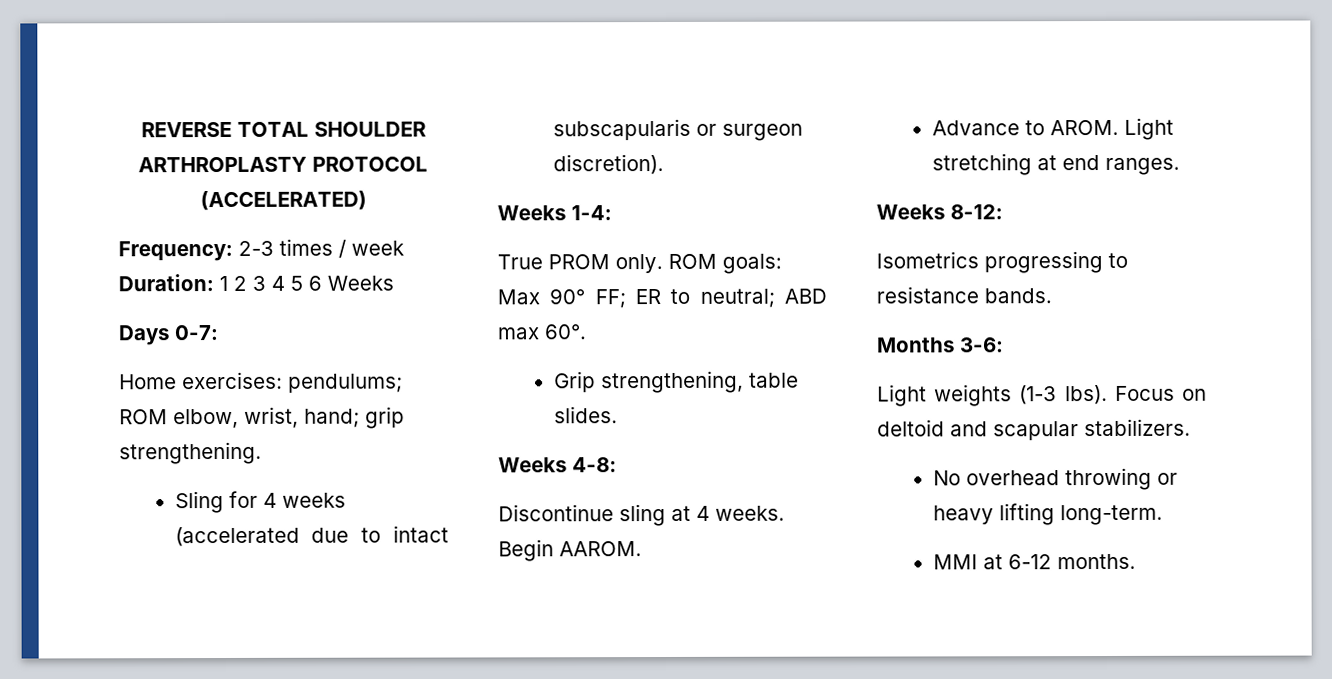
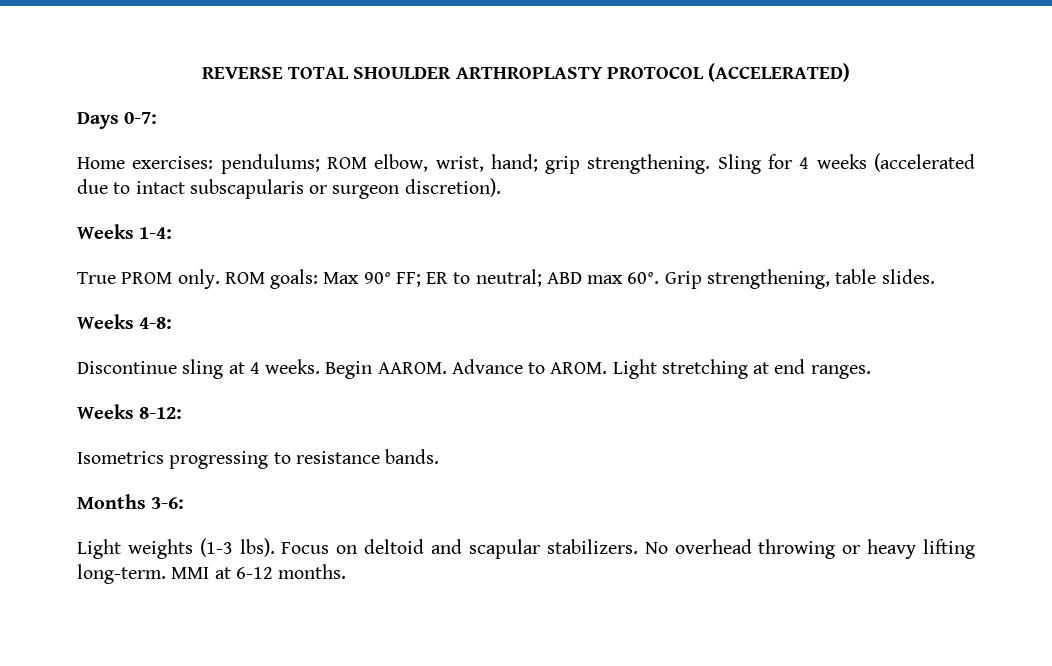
- Frequency: 2-3 times / week Duration: 1 2 3 4 5 6 Weeks
- Home exercises: pendulums; ROM elbow, wrist, hand; grip strengthening.
- Sling for 4 weeks (accelerated due to intact subscapularis or surgeon discretion).
+ Home exercises: pendulums; ROM elbow, wrist, hand; grip strengthening. Sling for 4 weeks (accelerated due to intact subscapularis or surgeon discretion).
- ROM goals: Max 90° FF; ER to neutral; ABD max 60°.
- Grip strengthening, table slides.
+ ROM goals: Max 90° FF; ER to neutral; ABD max 60°. Grip strengthening, table slides.
- Begin AAROM.
- Advance to AROM.
+ Begin AAROM. Advance to AROM.
- Focus on deltoid and scapular stabilizers.
- No overhead throwing or heavy lifting long-term.
- MMI at 6-12 months.
+ Focus on deltoid and scapular stabilizers. No overhead throwing or heavy lifting long-term. MMI at 6-12 months.

